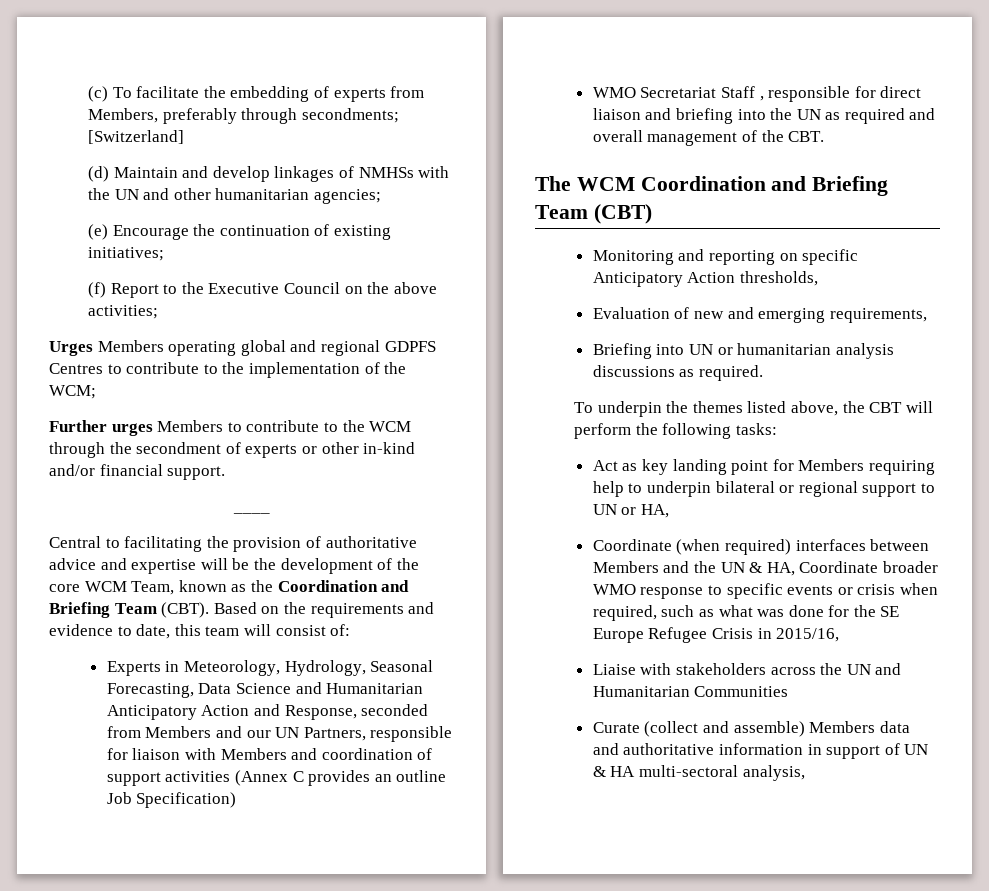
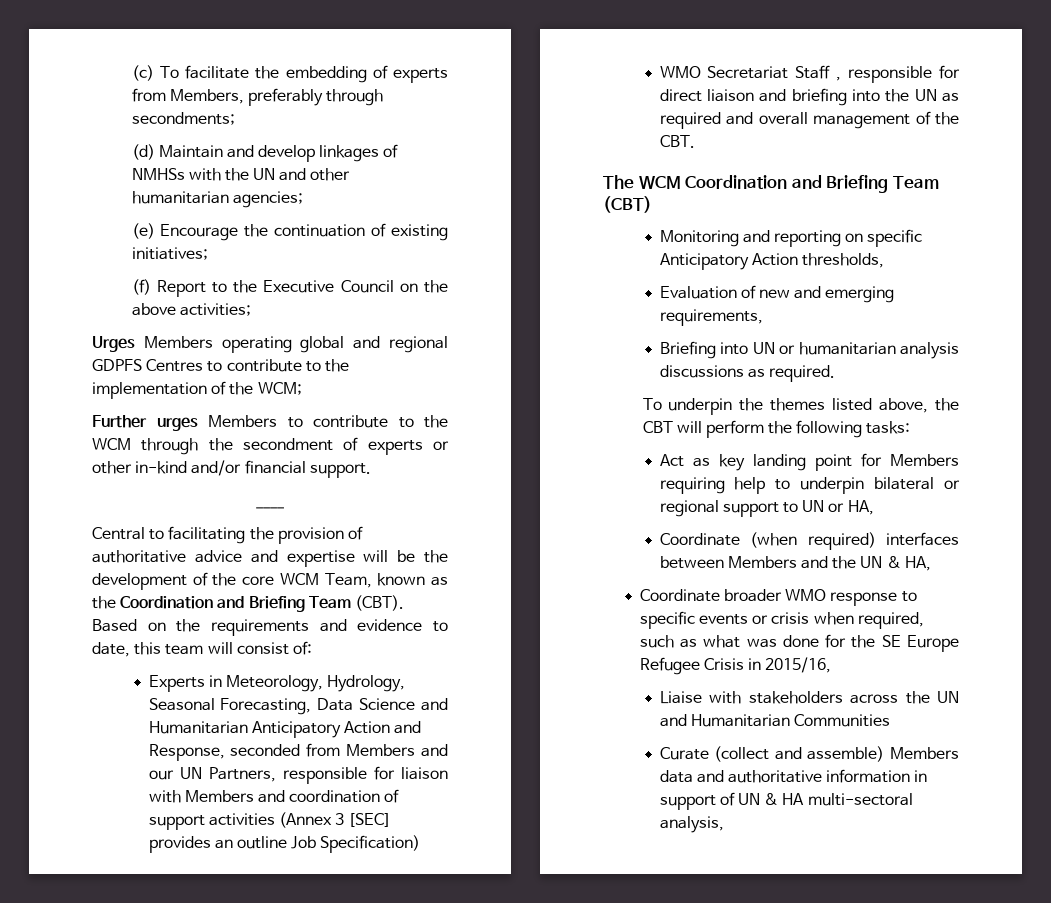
- (c) To facilitate the embedding of experts from Members, preferably through secondments; [Switzerland]
+ (c) To facilitate the embedding of experts from Members, preferably through secondments;
- Experts in Meteorology, Hydrology, Seasonal Forecasting, Data Science and Humanitarian Anticipatory Action and Response, seconded from Members and our UN Partners, responsible for liaison with Members and coordination of support activities (Annex C provides an outline Job Specification)
+ Experts in Meteorology, Hydrology, Seasonal Forecasting, Data Science and Humanitarian Anticipatory Action and Response, seconded from Members and our UN Partners, responsible for liaison with Members and coordination of support activities (Annex 3 [SEC] provides an outline Job Specification)
- Coordinate (when required) interfaces between Members and the UN & HA, Coordinate broader WMO response to specific events or crisis when required, such as what was done for the SE Europe Refugee Crisis in 2015/16,
+ Coordinate (when required) interfaces between Members and the UN & HA,
+ Coordinate broader WMO response to specific events or crisis when required, such as what was done for the SE Europe Refugee Crisis in 2015/16,

